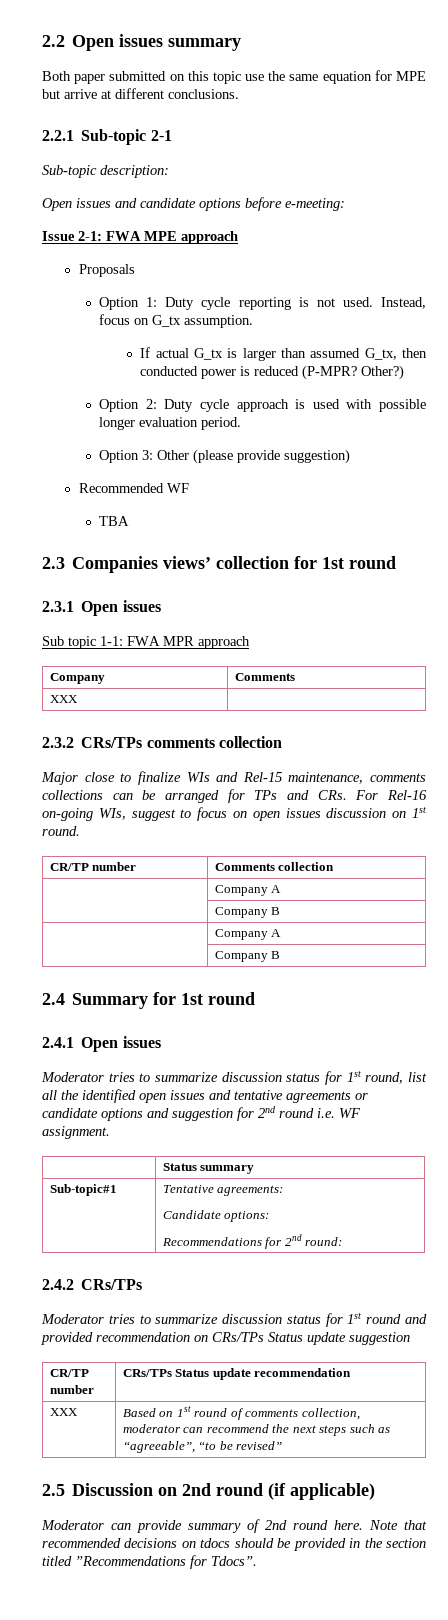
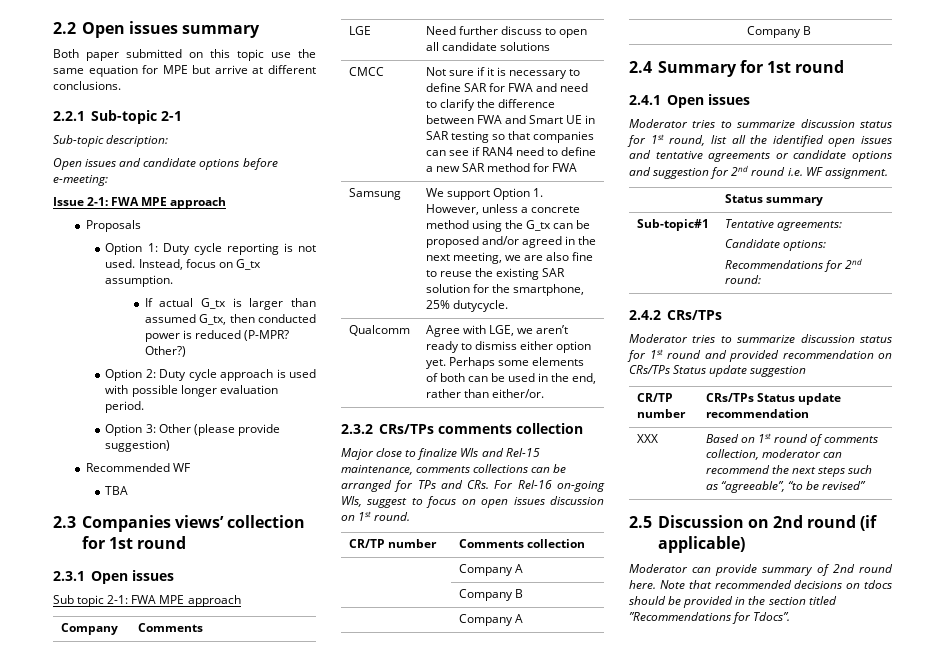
- Sub topic 1-1: FWA MPR approach
+ Sub topic 2-1: FWA MPE approach
  Company | Comments
- XXX |
+ LGE | Need further discuss to open all candidate solutions
+ CMCC | Not sure if it is necessary to define SAR for FWA and need to clarify the difference between FWA and Smart UE in SAR testing so that companies can see if RAN4 need to define a new SAR method for FWA
+ Samsung | We support Option 1. However, unless a concrete method using the G_tx can be proposed and/or agreed in the next meeting, we are also fine to reuse the existing SAR solution for the smartphone, 25% dutycycle.
+ Qualcomm | Agree with LGE, we aren’t ready to dismiss either option yet. Perhaps some elements of both can be used in the end, rather than either/or.

